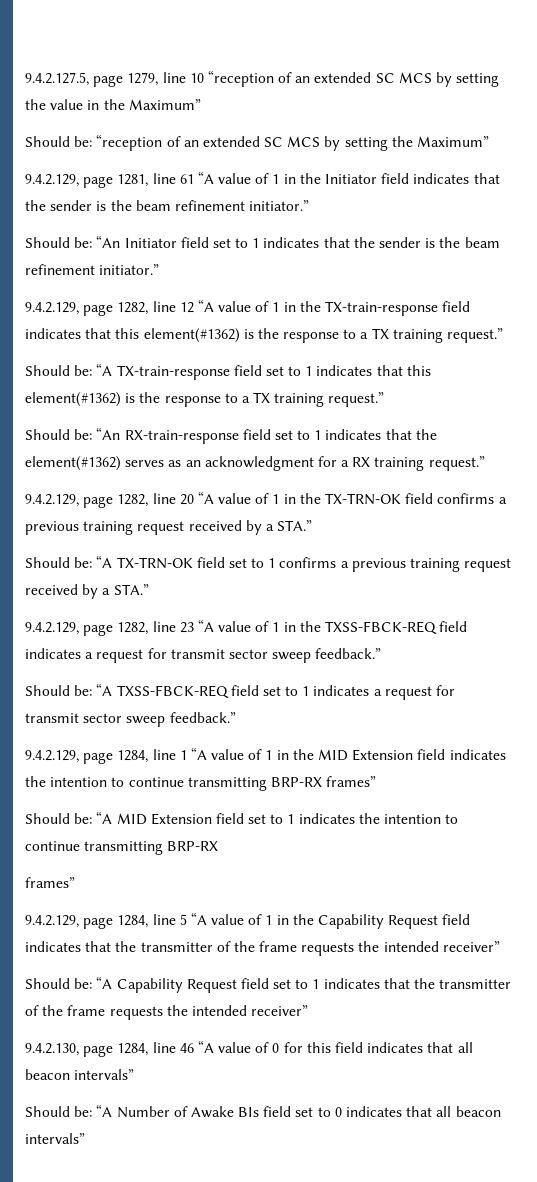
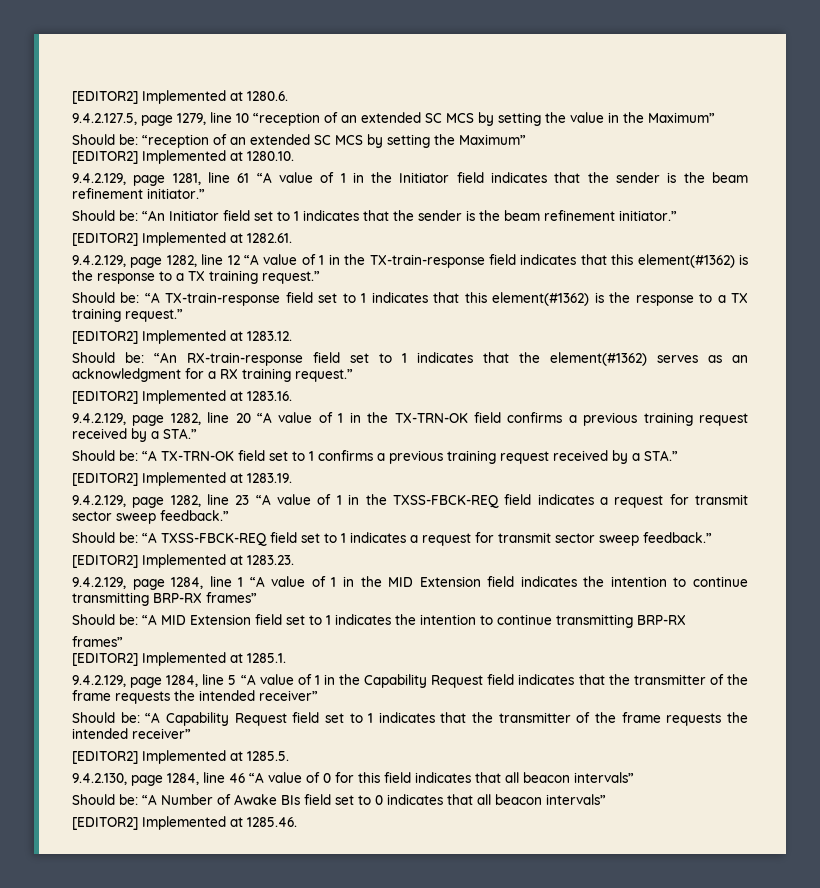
+ [EDITOR2] Implemented at 1280.6.
+ [EDITOR2] Implemented at 1280.10.
+ [EDITOR2] Implemented at 1282.61.
+ [EDITOR2] Implemented at 1283.12.
+ [EDITOR2] Implemented at 1283.16.
+ [EDITOR2] Implemented at 1283.19.
+ [EDITOR2] Implemented at 1283.23.
+ [EDITOR2] Implemented at 1285.1.
+ [EDITOR2] Implemented at 1285.5.
+ [EDITOR2] Implemented at 1285.46.

